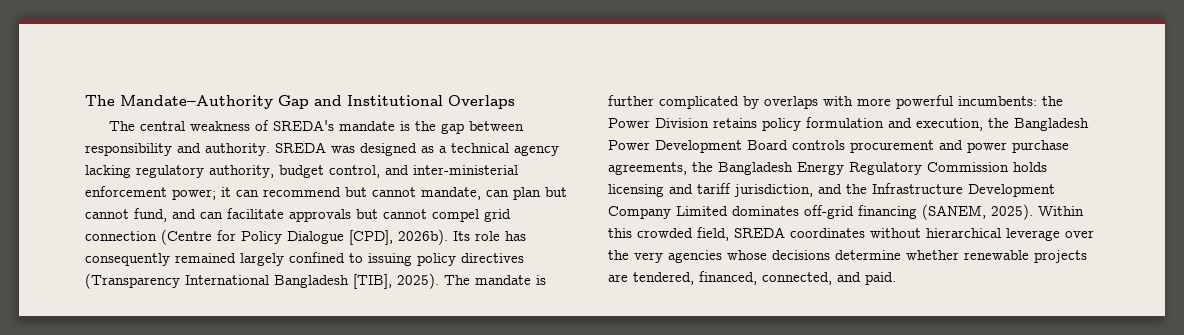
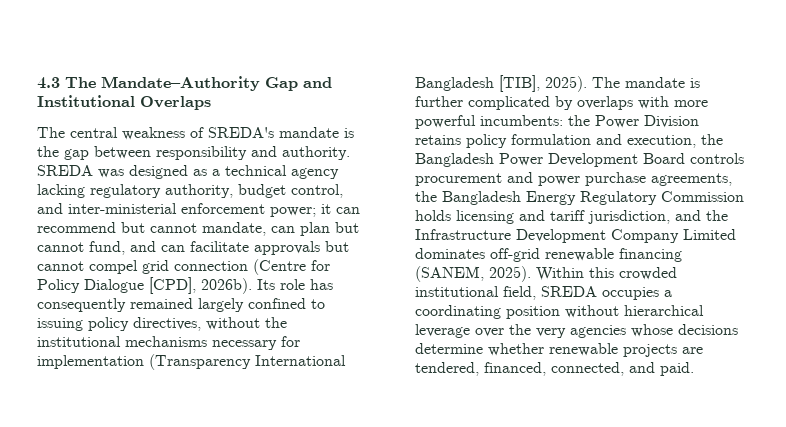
- The Mandate–Authority Gap and Institutional Overlaps
+ 4.3 The Mandate–Authority Gap and Institutional Overlaps
- Its role has consequently remained largely confined to issuing policy directives (Transparency International Bangladesh [TIB], 2025).
+ Its role has consequently remained largely confined to issuing policy directives, without the institutional mechanisms necessary for implementation (Transparency International Bangladesh [TIB], 2025).
- The mandate is further complicated by overlaps with more powerful incumbents: the Power Division retains policy formulation and execution, the Bangladesh Power Development Board controls procurement and power purchase agreements, the Bangladesh Energy Regulatory Commission holds licensing and tariff jurisdiction, and the Infrastructure Development Company Limited dominates off-grid financing (SANEM, 2025).
+ The mandate is further complicated by overlaps with more powerful incumbents: the Power Division retains policy formulation and execution, the Bangladesh Power Development Board controls procurement and power purchase agreements, the Bangladesh Energy Regulatory Commission holds licensing and tariff jurisdiction, and the Infrastructure Development Company Limited dominates off-grid renewable financing (SANEM, 2025).
- Within this crowded field, SREDA coordinates without hierarchical leverage over the very agencies whose decisions determine whether renewable projects are tendered, financed, connected, and paid.
+ Within this crowded institutional field, SREDA occupies a coordinating position without hierarchical leverage over the very agencies whose decisions determine whether renewable projects are tendered, financed, connected, and paid.

